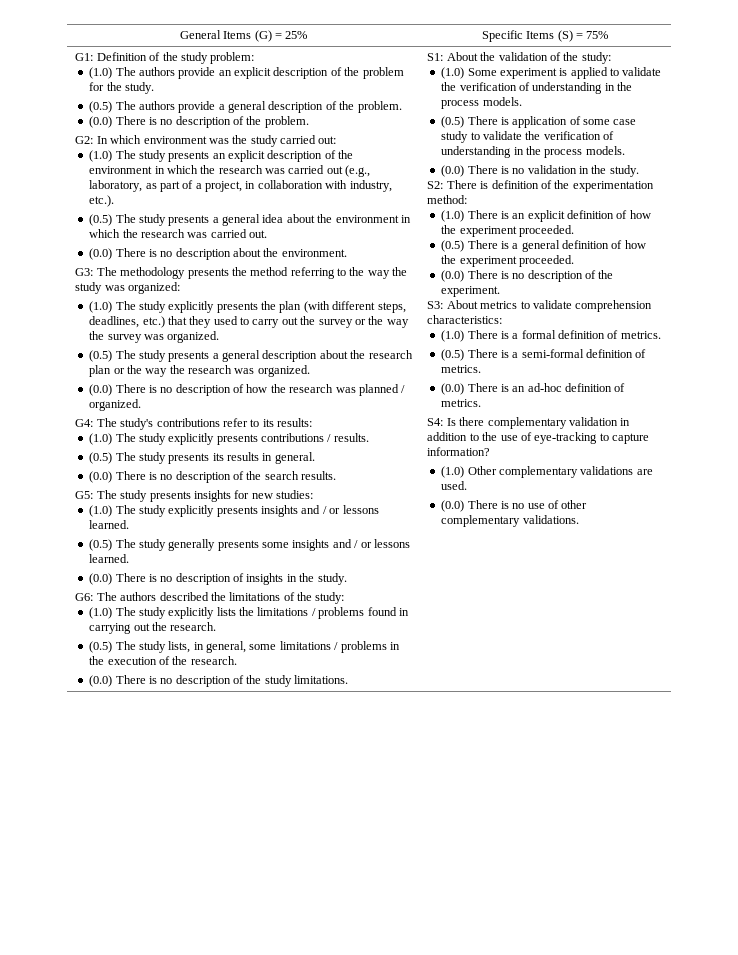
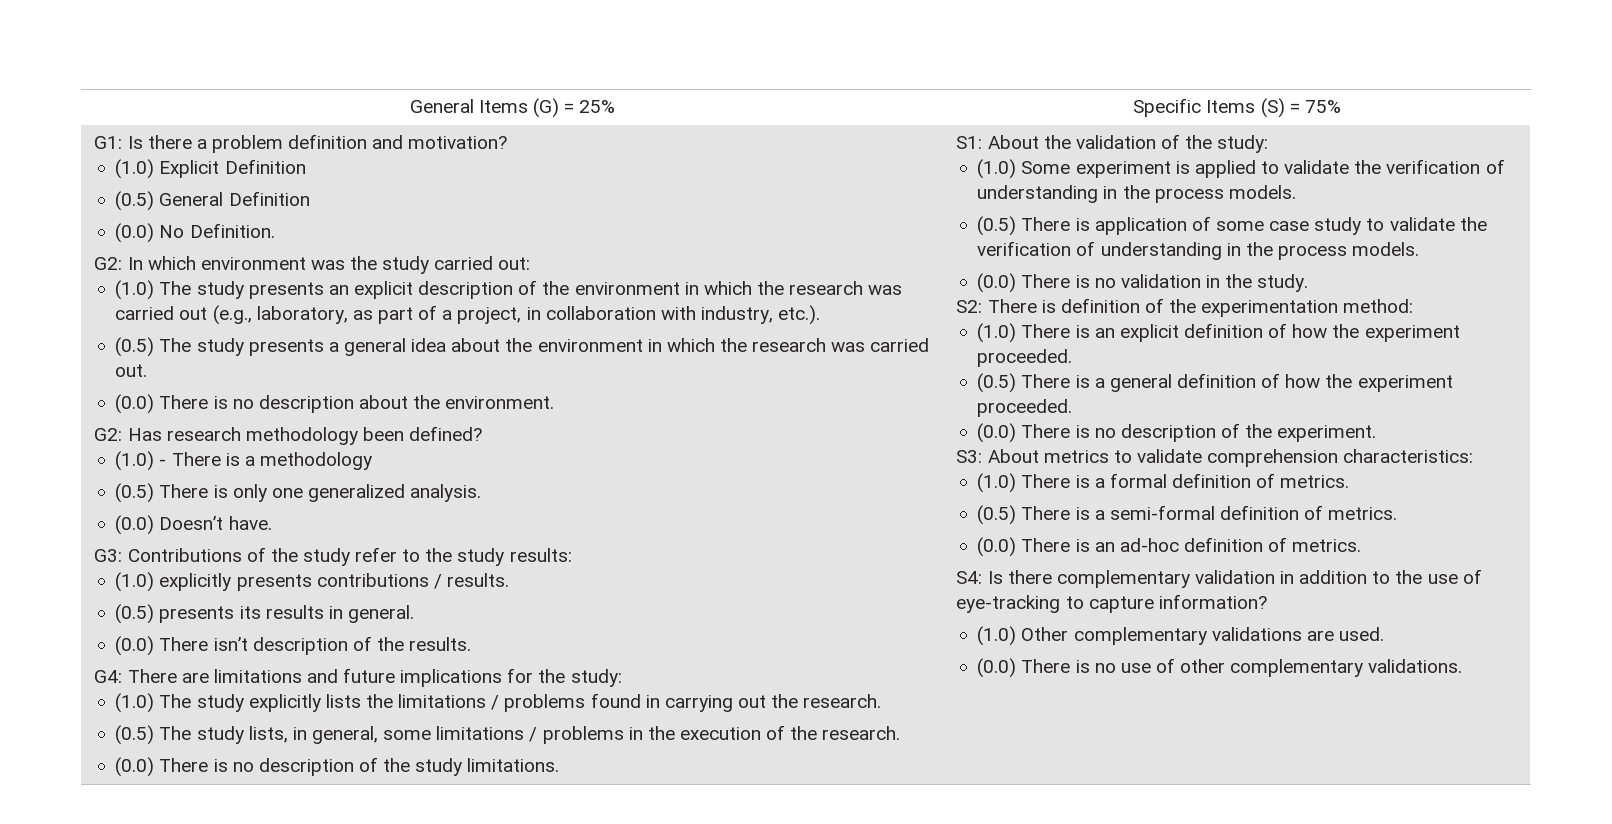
- G1: Definition of the study problem:
- (1.0) The authors provide an explicit description of the problem for the study.
- (0.5) The authors provide a general description of the problem.
- (0.0) There is no description of the problem.
+ G1: Is there a problem definition and motivation?
+ (1.0) Explicit Definition
+ (0.5) General Definition
+ (0.0) No Definition.
- G3: The methodology presents the method referring to the way the study was organized:
- (1.0) The study explicitly presents the plan (with different steps, deadlines, etc.) that they used to carry out the survey or the way the survey was organized.
- (0.5) The study presents a general description about the research plan or the way the research was organized.
- (0.0) There is no description of how the research was planned / organized.
- G4: The study's contributions refer to its results:
+ G2: Has research methodology been defined?
+ (1.0) - There is a methodology
+ (0.5) There is only one generalized analysis.
+ (0.0) Doesn’t have.
+ G3: Contributions of the study refer to the study results:
- (1.0) The study explicitly presents contributions / results.
+ (1.0) explicitly presents contributions / results.
- (0.5) The study presents its results in general.
+ (0.5) presents its results in general.
- (0.0) There is no description of the search results.
- G5: The study presents insights for new studies:
- (1.0) The study explicitly presents insights and / or lessons learned.
- (0.5) The study generally presents some insights and / or lessons learned.
- (0.0) There is no description of insights in the study.
- G6: The authors described the limitations of the study:
+ (0.0) There isn’t description of the results.
+ G4: There are limitations and future implications for the study:

